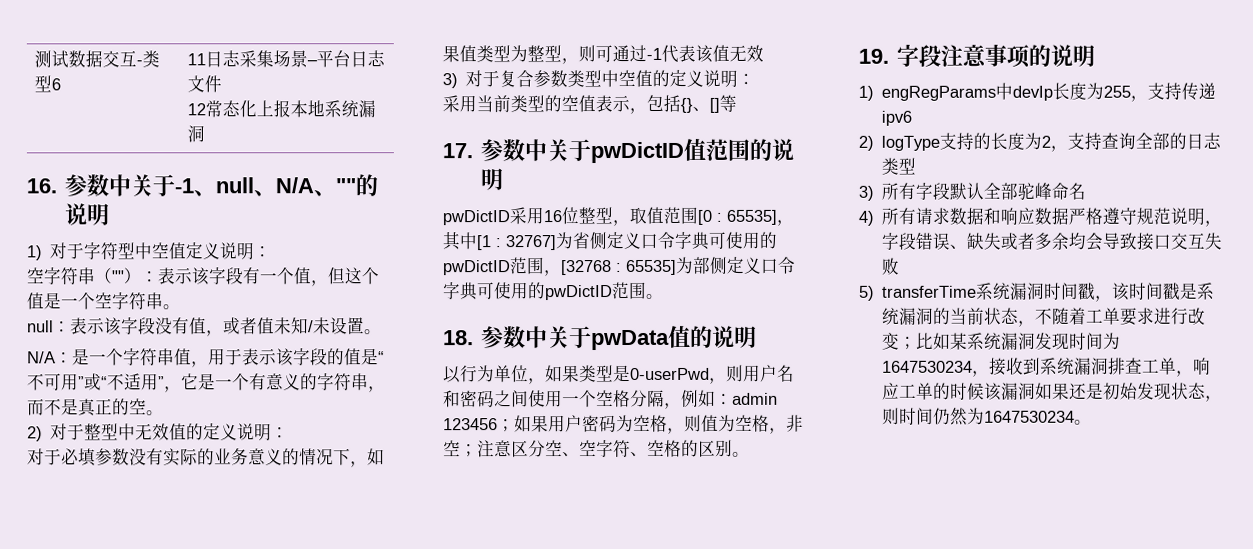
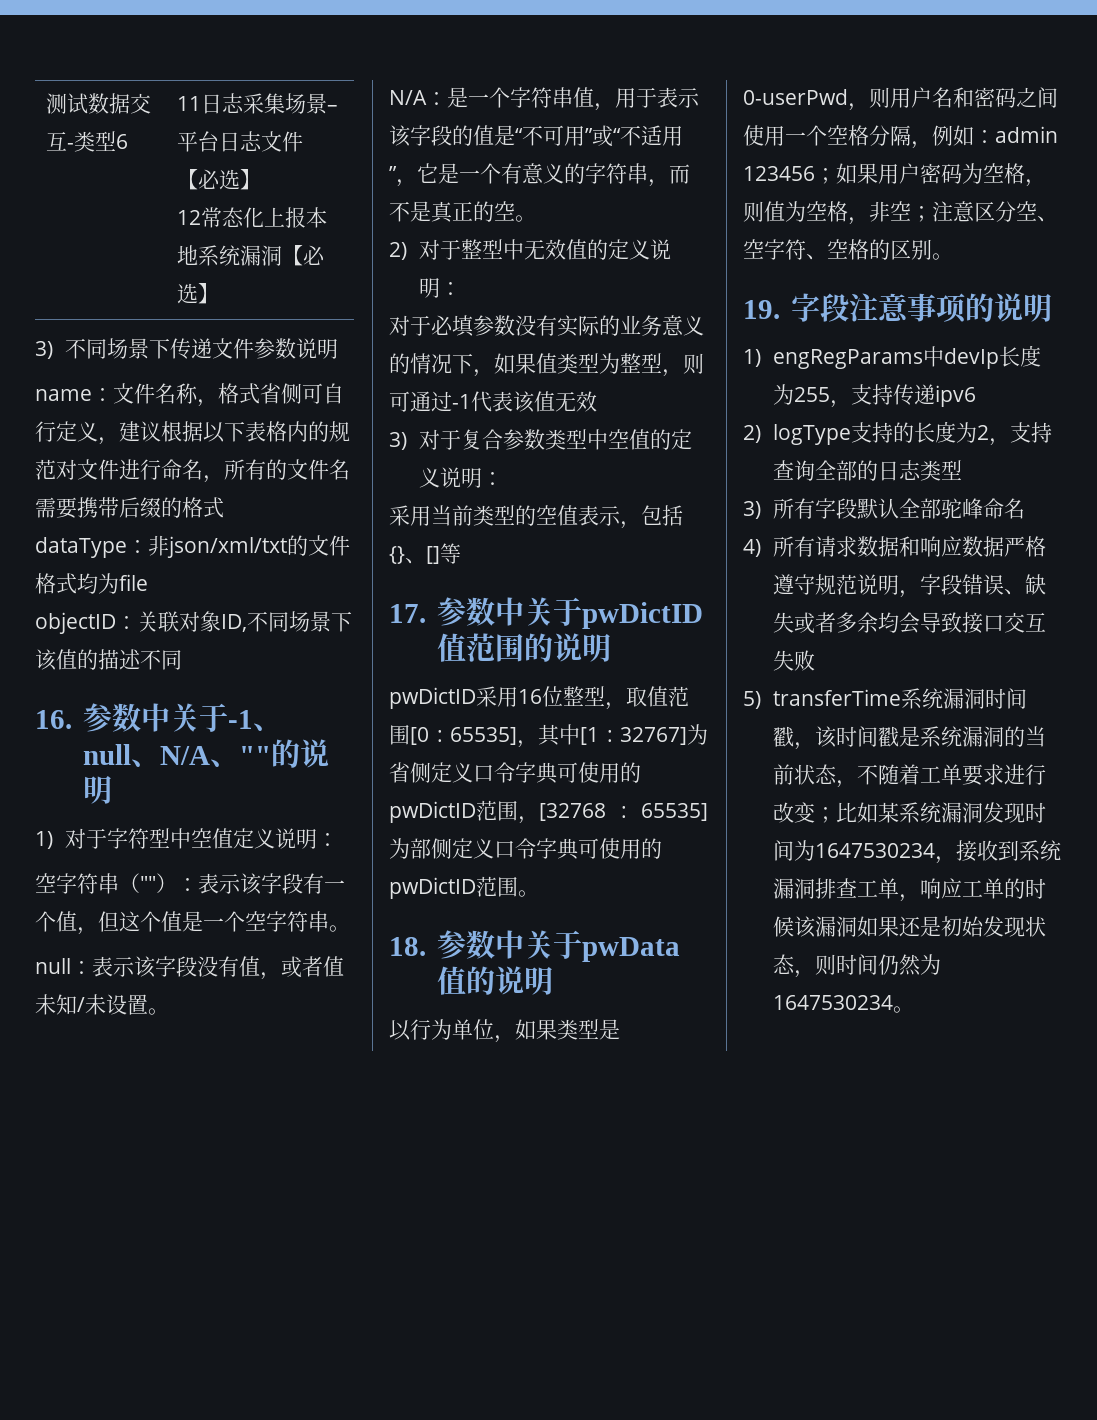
- 测试数据交互-类型6 | 11日志采集场景–平台日志文件
- 12常态化上报本地系统漏洞
+ 测试数据交互-类型6 | 11日志采集场景–平台日志文件【必选】
+ 12常态化上报本地系统漏洞【必选】
+ 3)不同场景下传递文件参数说明
+ name：文件名称，格式省侧可自行定义，建议根据以下表格内的规范对文件进行命名，所有的文件名需要携带后缀的格式
+ dataType：非json/xml/txt的文件格式均为file
+ objectID：关联对象ID,不同场景下该值的描述不同

